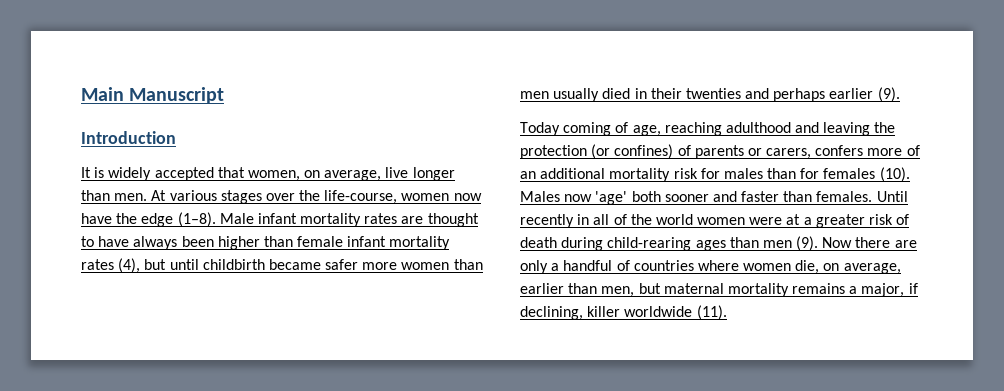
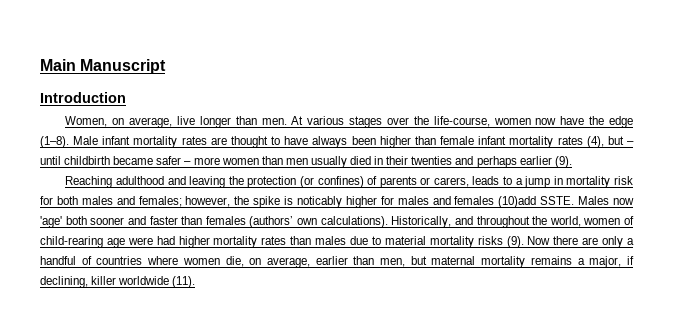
- It is widely accepted that women, on average, live longer than men.
+ Women, on average, live longer than men.
- Male infant mortality rates are thought to have always been higher than female infant mortality rates (4), but until childbirth became safer more women than men usually died in their twenties and perhaps earlier (9).
+ Male infant mortality rates are thought to have always been higher than female infant mortality rates (4), but – until childbirth became safer – more women than men usually died in their twenties and perhaps earlier (9).
- Today coming of age, reaching adulthood and leaving the protection (or confines) of parents or carers, confers more of an additional mortality risk for males than for females (10).
+ Reaching adulthood and leaving the protection (or confines) of parents or carers, leads to a jump in mortality risk for both males and females; however, the spike is noticably higher for males and females (10)add SSTE.
- Males now 'age' both sooner and faster than females. Until recently in all of the world women were at a greater risk of death during child-rearing ages than men (9).
+ Males now 'age' both sooner and faster than females (authors’ own calculations). Historically, and throughout the world, women of child-rearing age were had higher mortality rates than males due to material mortality risks (9).

